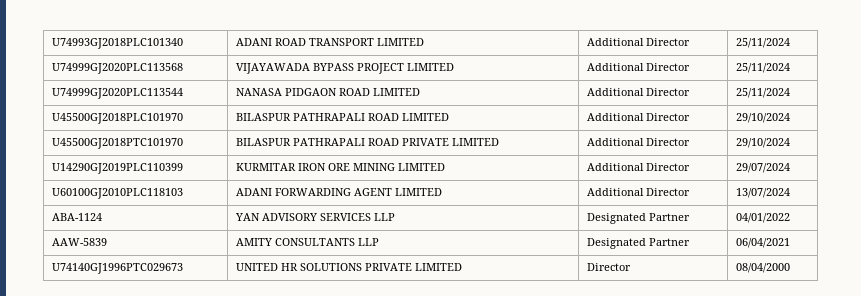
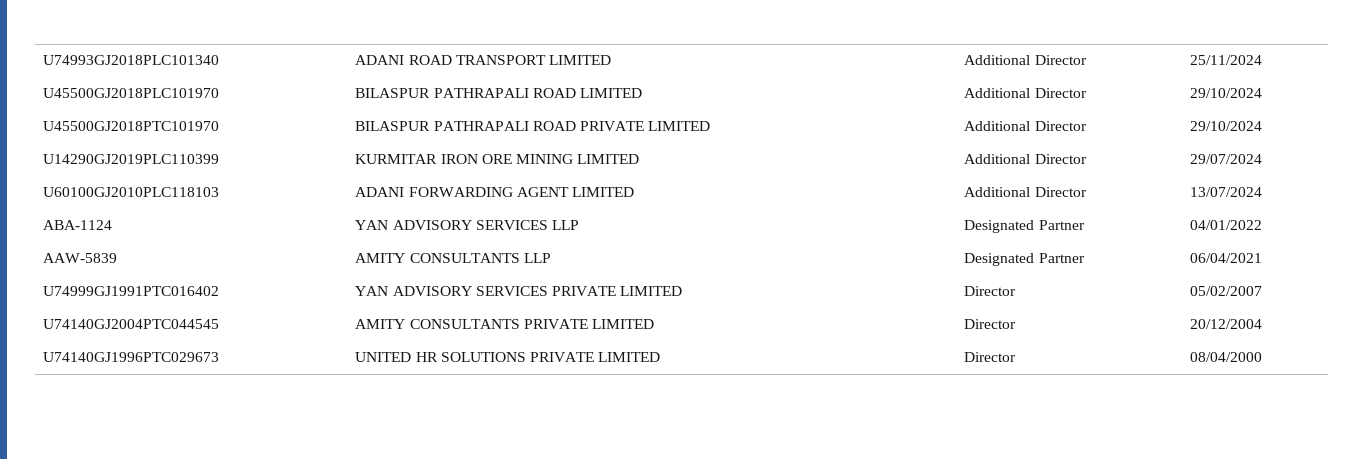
- U74999GJ2020PLC113568 | VIJAYAWADA BYPASS PROJECT LIMITED | Additional Director | 25/11/2024
- U74999GJ2020PLC113544 | NANASA PIDGAON ROAD LIMITED | Additional Director | 25/11/2024
+ U74999GJ1991PTC016402 | YAN ADVISORY SERVICES PRIVATE LIMITED | Director | 05/02/2007
+ U74140GJ2004PTC044545 | AMITY CONSULTANTS PRIVATE LIMITED | Director | 20/12/2004

